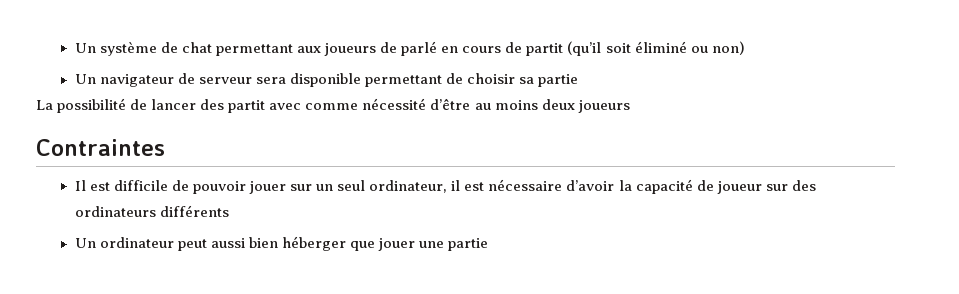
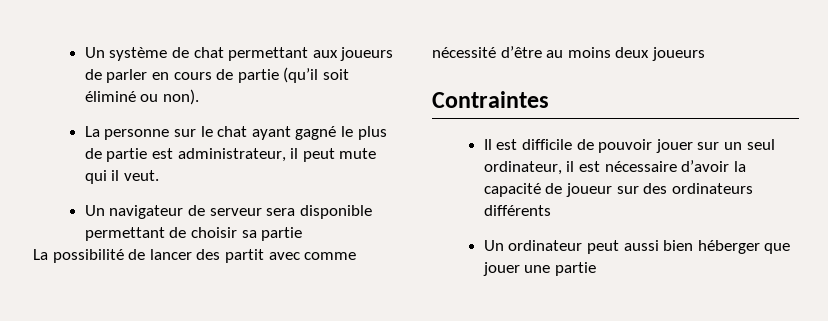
- Un système de chat permettant aux joueurs de parlé en cours de partit (qu’il soit éliminé ou non)
+ Un système de chat permettant aux joueurs de parler en cours de partie (qu’il soit éliminé ou non).
+ La personne sur le chat ayant gagné le plus de partie est administrateur, il peut mute qui il veut.

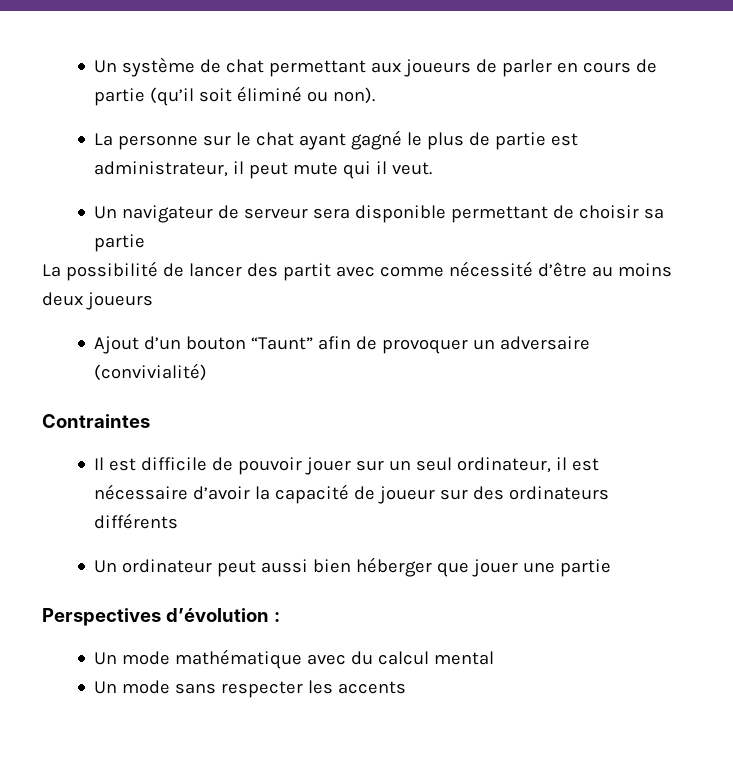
+ Ajout d’un bouton “Taunt” afin de provoquer un adversaire (convivialité)
+ Perspectives d’évolution :
+ Un mode mathématique avec du calcul mental
+ Un mode sans respecter les accents

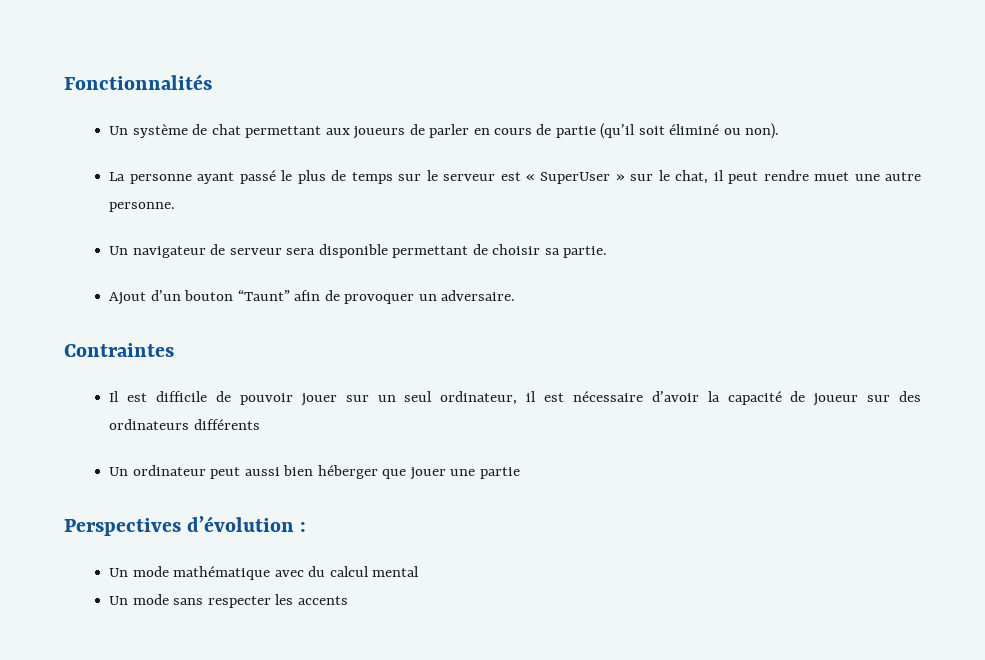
+ Fonctionnalités
- La personne sur le chat ayant gagné le plus de partie est administrateur, il peut mute qui il veut.
+ La personne ayant passé le plus de temps sur le serveur est « SuperUser » sur le chat, il peut rendre muet une autre personne.
- Un navigateur de serveur sera disponible permettant de choisir sa partie
- La possibilité de lancer des partit avec comme nécessité d’être au moins deux joueurs
+ Un navigateur de serveur sera disponible permettant de choisir sa partie.
- Ajout d’un bouton “Taunt” afin de provoquer un adversaire (convivialité)
+ Ajout d’un bouton “Taunt” afin de provoquer un adversaire.

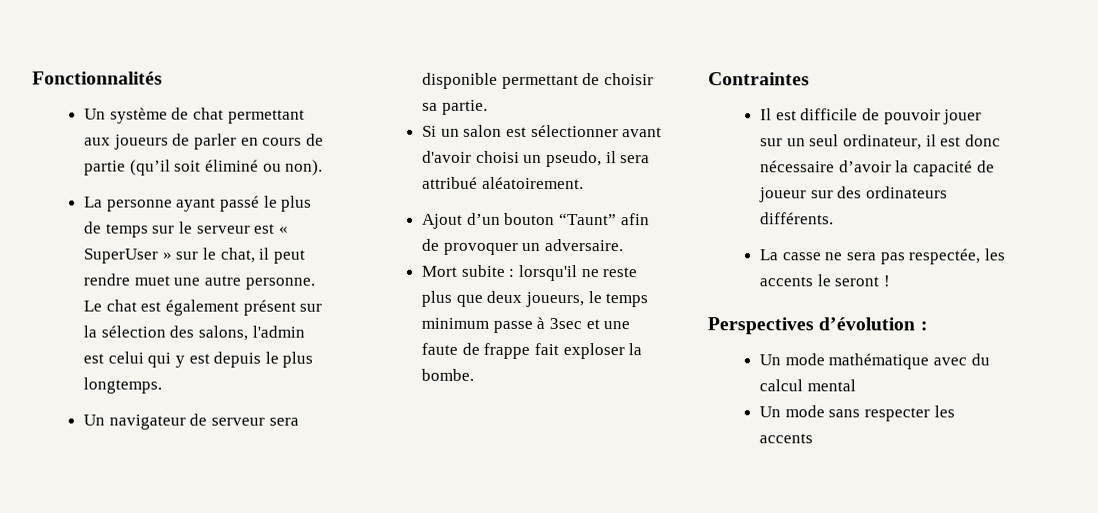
+ Le chat est également présent sur la sélection des salons, l'admin est celui qui y est depuis le plus longtemps.
+ Si un salon est sélectionner avant d'avoir choisi un pseudo, il sera attribué aléatoirement.
+ Mort subite : lorsqu'il ne reste plus que deux joueurs, le temps minimum passe à 3sec et une faute de frappe fait exploser la bombe.
- Il est difficile de pouvoir jouer sur un seul ordinateur, il est nécessaire d’avoir la capacité de joueur sur des ordinateurs différents
- Un ordinateur peut aussi bien héberger que jouer une partie
+ Il est difficile de pouvoir jouer sur un seul ordinateur, il est donc nécessaire d’avoir la capacité de joueur sur des ordinateurs différents.
+ La casse ne sera pas respectée, les accents le seront !

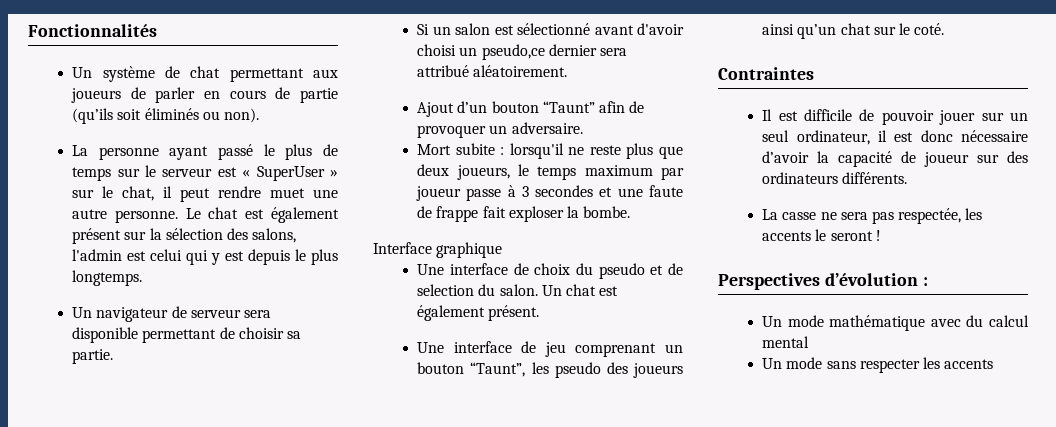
- Un système de chat permettant aux joueurs de parler en cours de partie (qu’il soit éliminé ou non).
+ Un système de chat permettant aux joueurs de parler en cours de partie (qu’ils soit éliminés ou non).
- Si un salon est sélectionner avant d'avoir choisi un pseudo, il sera attribué aléatoirement.
+ Si un salon est sélectionné avant d'avoir choisi un pseudo,ce dernier sera attribué aléatoirement.
- Mort subite : lorsqu'il ne reste plus que deux joueurs, le temps minimum passe à 3sec et une faute de frappe fait exploser la bombe.
+ Mort subite : lorsqu'il ne reste plus que deux joueurs, le temps maximum par joueur passe à 3 secondes et une faute de frappe fait exploser la bombe.
+ Interface graphique
+ Une interface de choix du pseudo et de selection du salon. Un chat est également présent.
+ Une interface de jeu comprenant un bouton “Taunt”, les pseudo des joueurs ainsi qu’un chat sur le coté.

